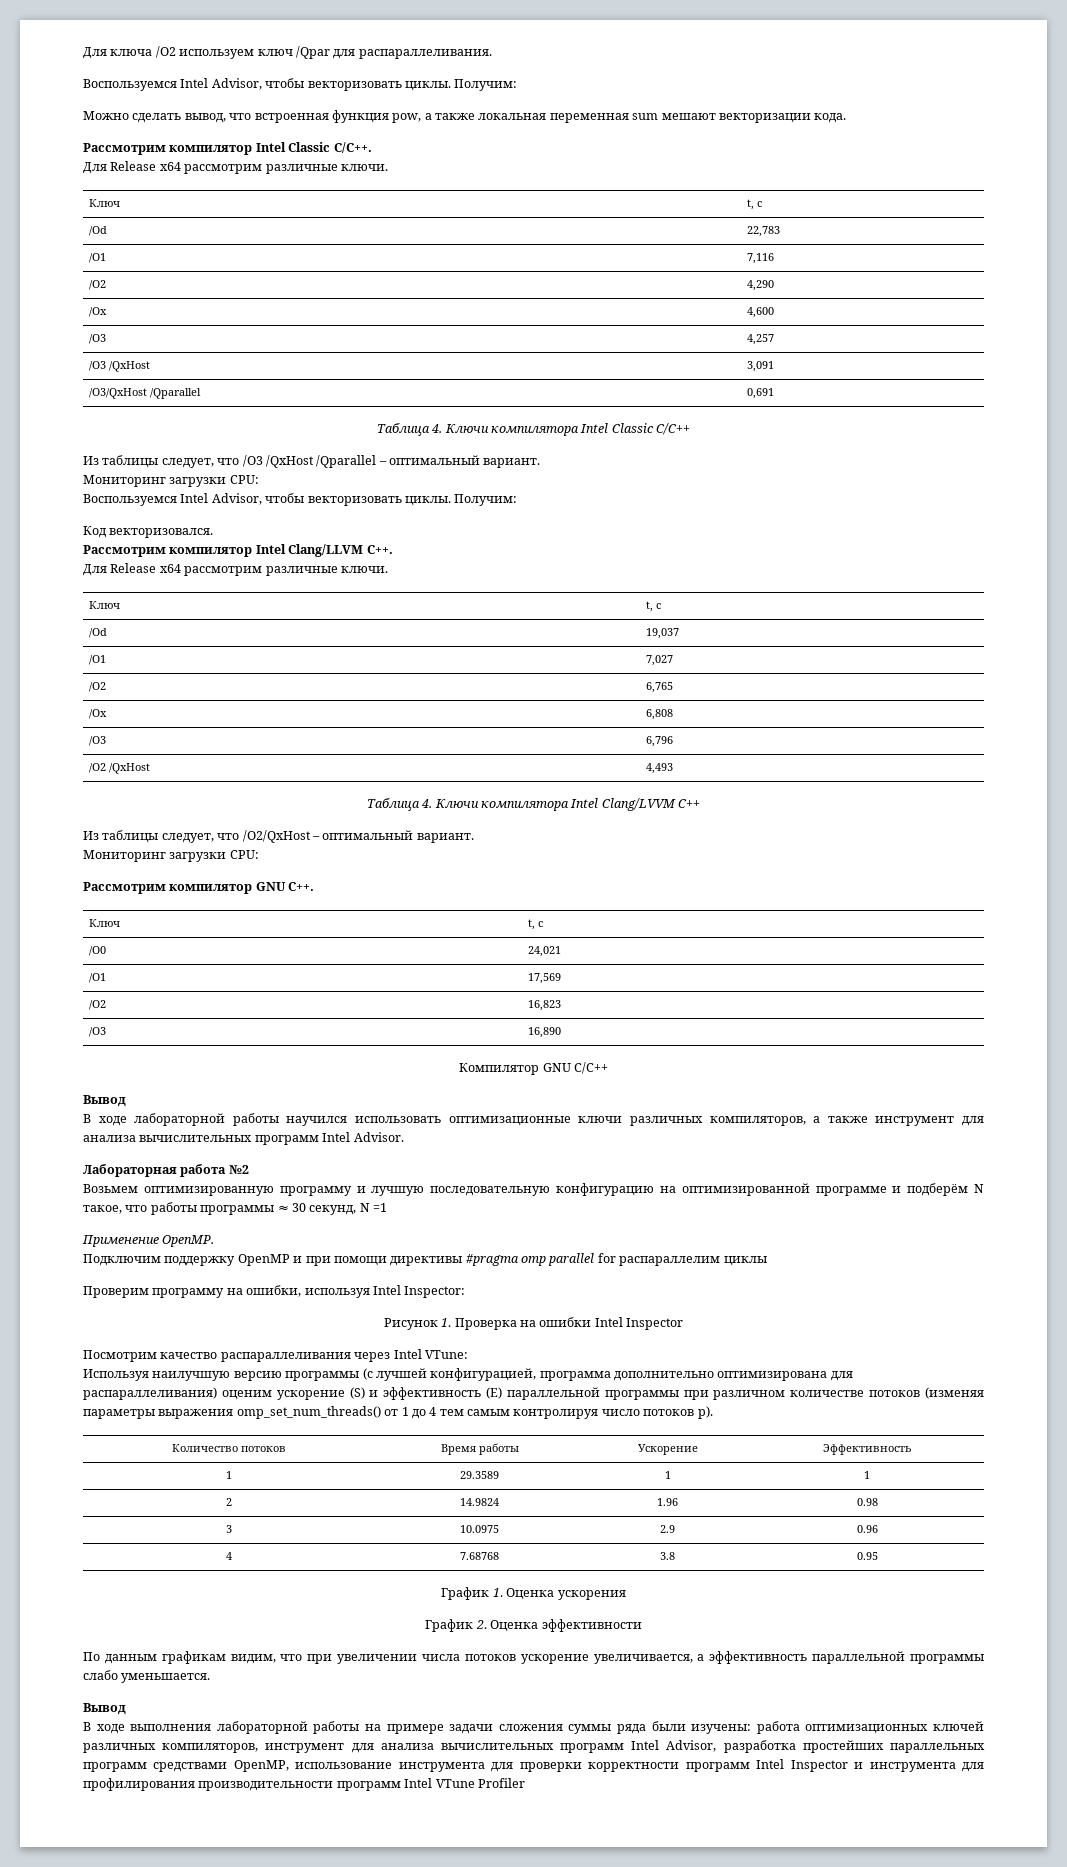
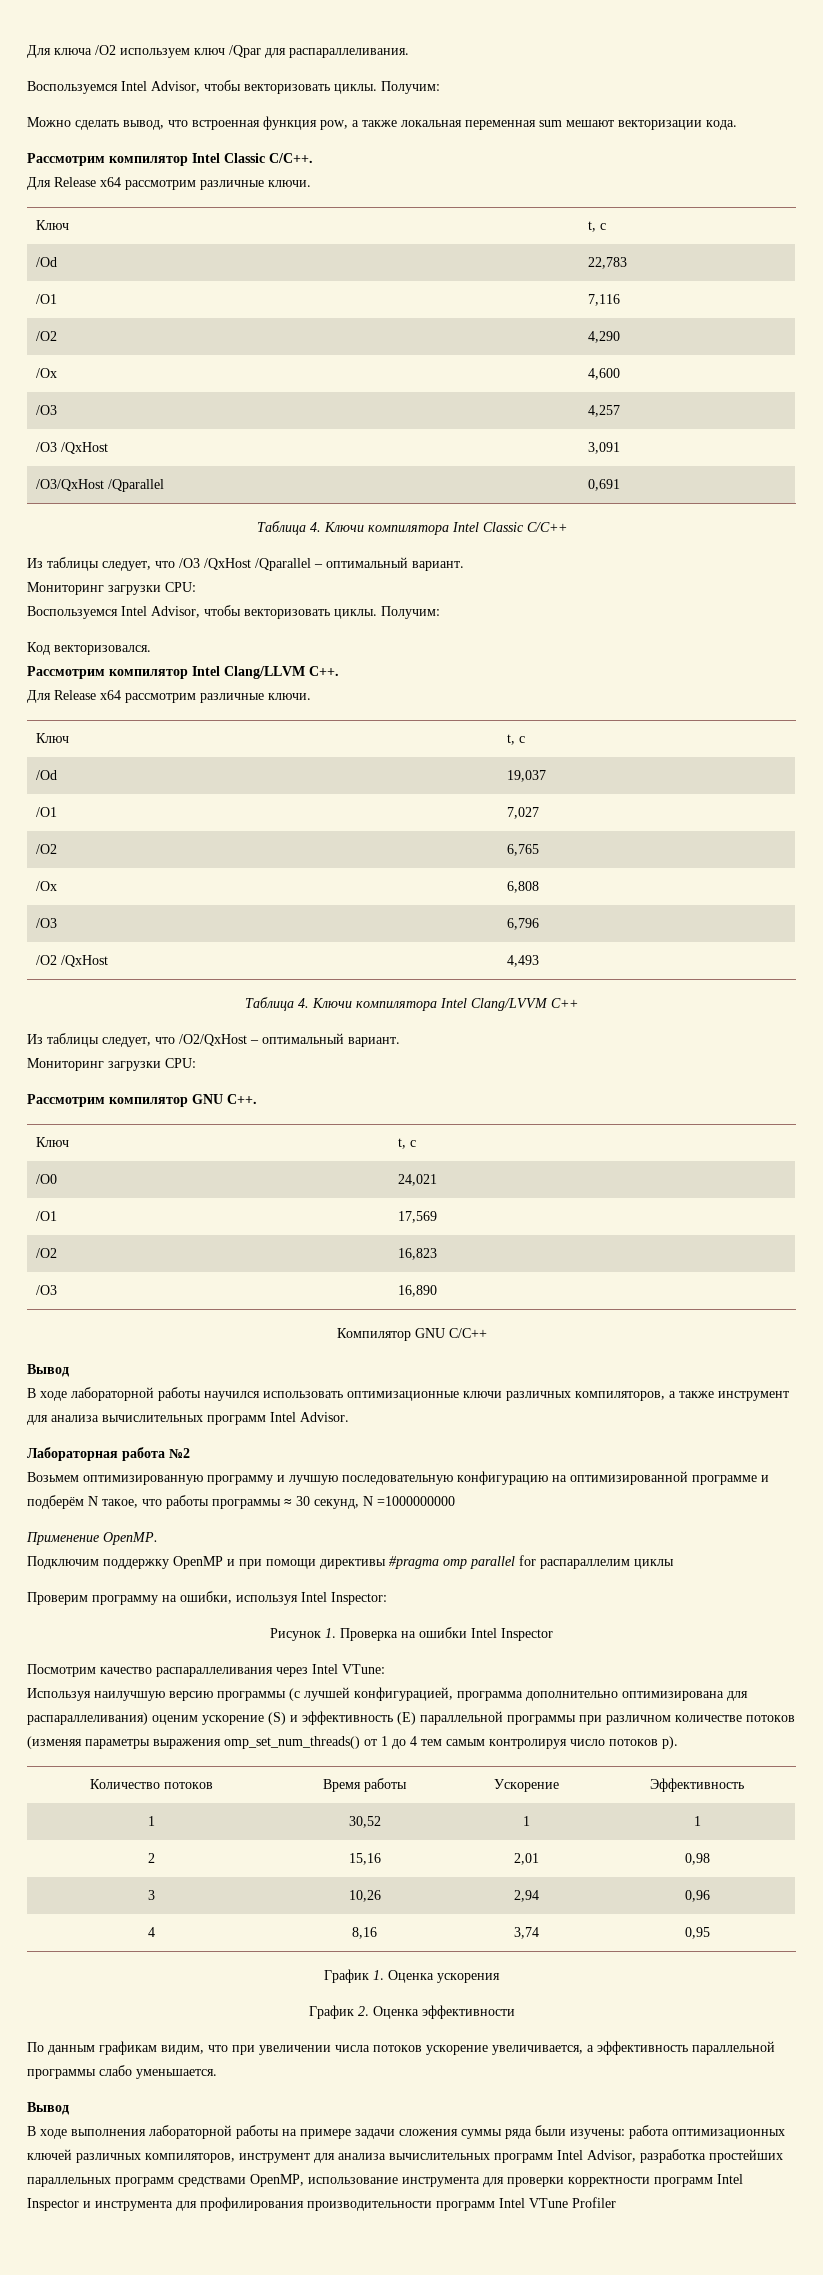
- Возьмем оптимизированную программу и лучшую последовательную конфигурацию на оптимизированной программе и подберём N такое, что работы программы ≈ 30 секунд, N =1
+ Возьмем оптимизированную программу и лучшую последовательную конфигурацию на оптимизированной программе и подберём N такое, что работы программы ≈ 30 секунд, N =1000000000
- 1 | 29.3589 | 1 | 1
+ 1 | 30,52 | 1 | 1
- 2 | 14.9824 | 1.96 | 0.98
- 3 | 10.0975 | 2.9 | 0.96
- 4 | 7.68768 | 3.8 | 0.95
+ 2 | 15,16 | 2,01 | 0,98
+ 3 | 10,26 | 2,94 | 0,96
+ 4 | 8,16 | 3,74 | 0,95

